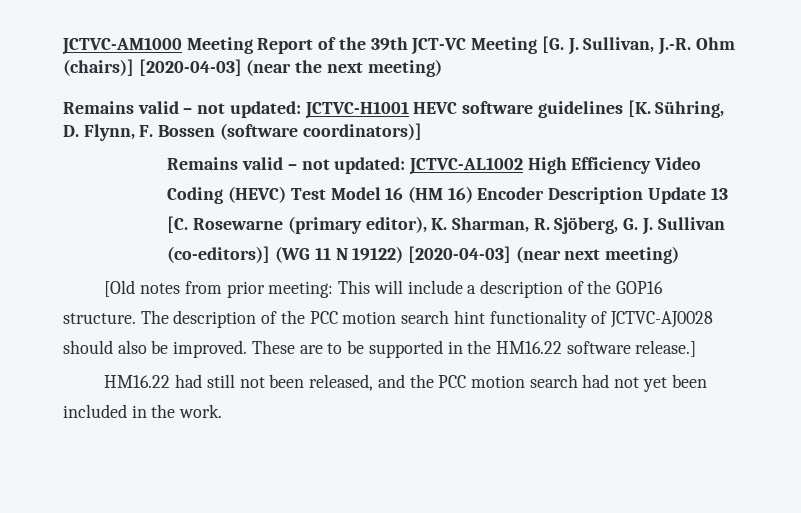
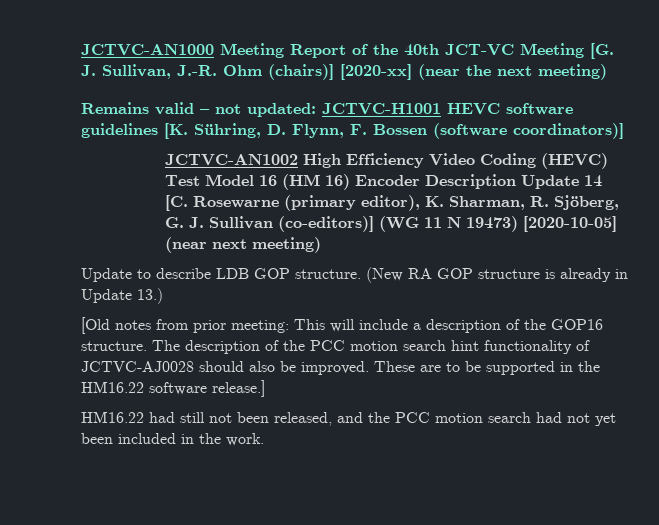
- JCTVC-AM1000 Meeting Report of the 39th JCT-VC Meeting [G. J. Sullivan, J.-R. Ohm (chairs)] [2020-04-03] (near the next meeting)
+ JCTVC-AN1000 Meeting Report of the 40th JCT-VC Meeting [G. J. Sullivan, J.-R. Ohm (chairs)] [2020-xx] (near the next meeting)
- Remains valid – not updated: JCTVC-AL1002 High Efficiency Video Coding (HEVC) Test Model 16 (HM 16) Encoder Description Update 13 [C. Rosewarne (primary editor), K. Sharman, R. Sjöberg, G. J. Sullivan (co-editors)] (WG 11 N 19122) [2020-04-03] (near next meeting)
+ JCTVC-AN1002 High Efficiency Video Coding (HEVC) Test Model 16 (HM 16) Encoder Description Update 14 [C. Rosewarne (primary editor), K. Sharman, R. Sjöberg, G. J. Sullivan (co-editors)] (WG 11 N 19473) [2020-10-05] (near next meeting)
+ Update to describe LDB GOP structure. (New RA GOP structure is already in Update 13.)

